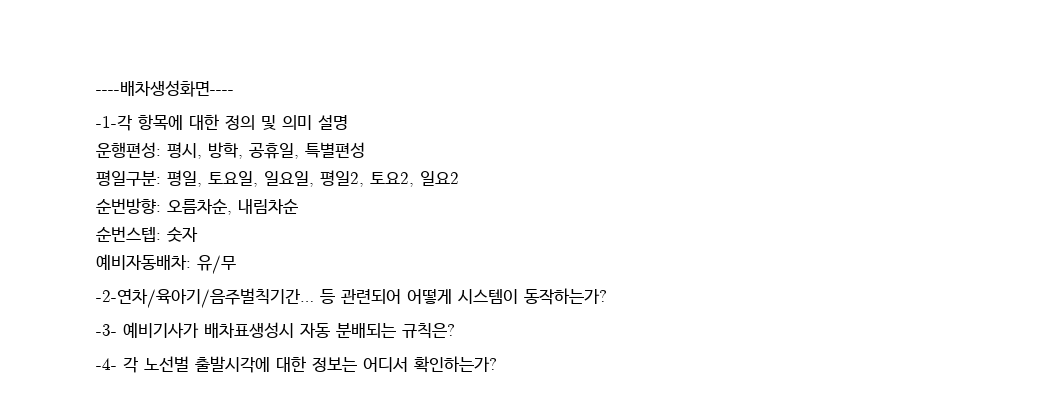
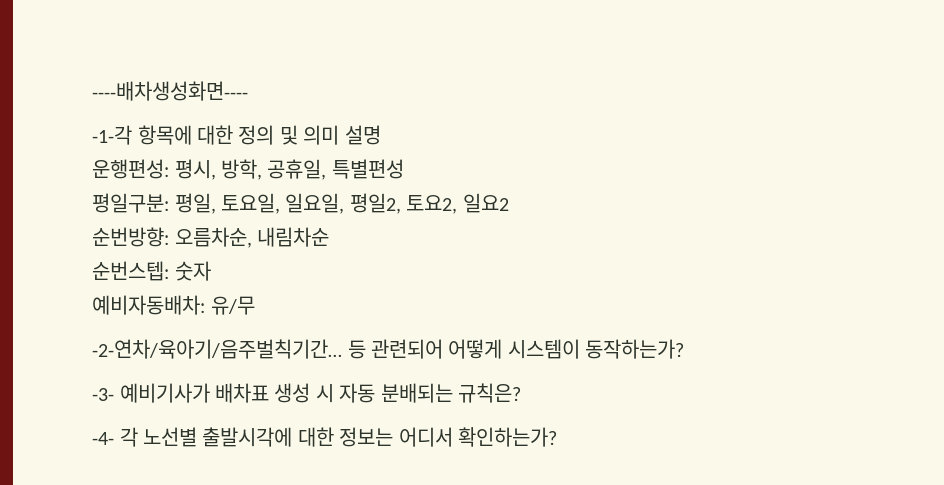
- -3- 예비기사가 배차표생성시 자동 분배되는 규칙은?
+ -3- 예비기사가 배차표 생성 시 자동 분배되는 규칙은?
- -4- 각 노선벌 출발시각에 대한 정보는 어디서 확인하는가?
+ -4- 각 노선별 출발시각에 대한 정보는 어디서 확인하는가?

